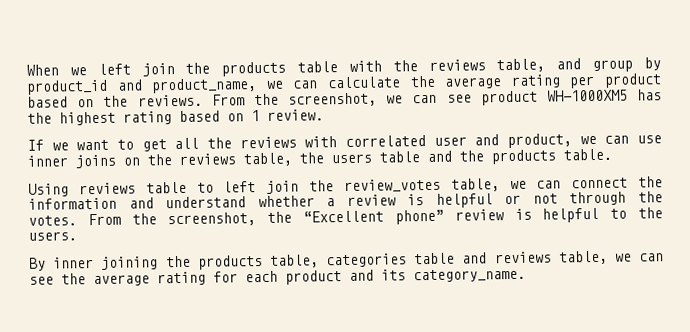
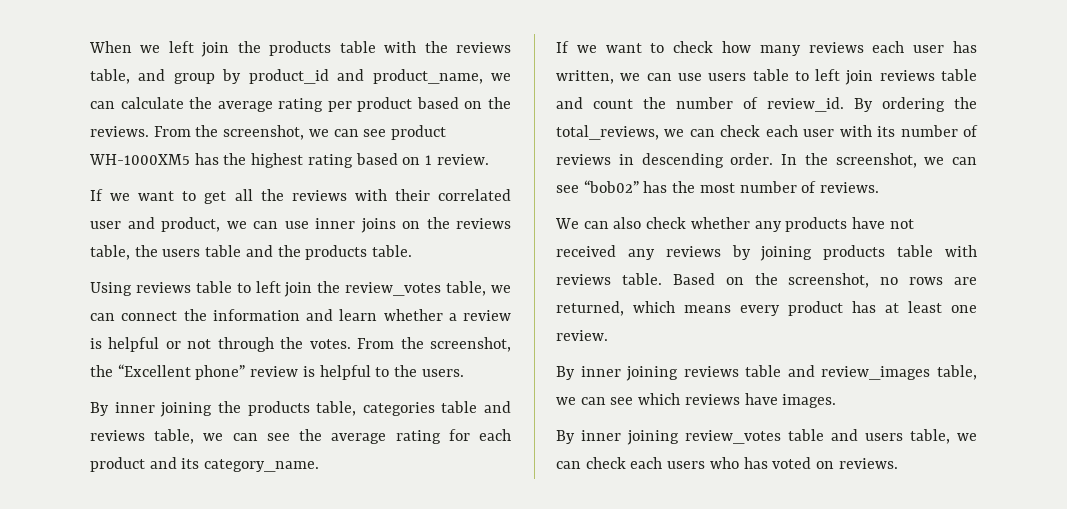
- If we want to get all the reviews with correlated user and product, we can use inner joins on the reviews table, the users table and the products table.
+ If we want to get all the reviews with their correlated user and product, we can use inner joins on the reviews table, the users table and the products table.
- Using reviews table to left join the review_votes table, we can connect the information and understand whether a review is helpful or not through the votes.
+ Using reviews table to left join the review_votes table, we can connect the information and learn whether a review is helpful or not through the votes.
+ If we want to check how many reviews each user has written, we can use users table to left join reviews table and count the number of review_id. By ordering the total_reviews, we can check each user with its number of reviews in descending order. In the screenshot, we can see “bob02” has the most number of reviews.
+ We can also check whether any products have not received any reviews by joining products table with reviews table. Based on the screenshot, no rows are returned, which means every product has at least one review.
+ By inner joining reviews table and review_images table, we can see which reviews have images.
+ By inner joining review_votes table and users table, we can check each users who has voted on reviews.

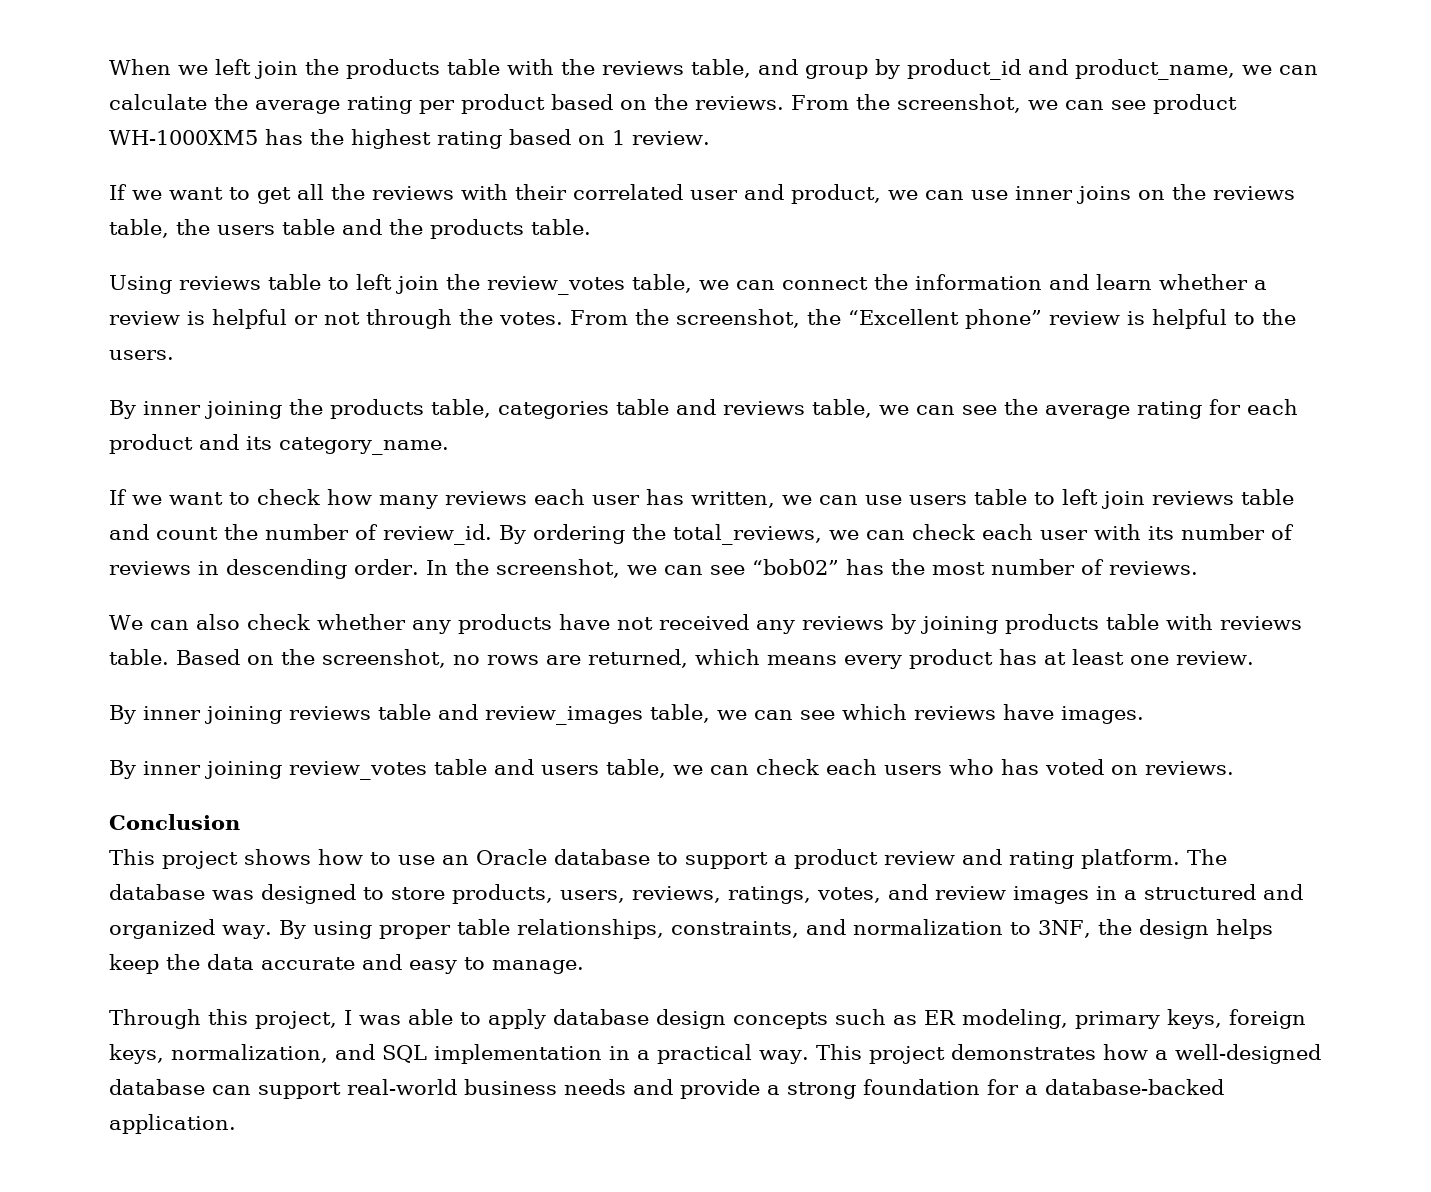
+ Conclusion
+ This project shows how to use an Oracle database to support a product review and rating platform. The database was designed to store products, users, reviews, ratings, votes, and review images in a structured and organized way. By using proper table relationships, constraints, and normalization to 3NF, the design helps keep the data accurate and easy to manage.
+ Through this project, I was able to apply database design concepts such as ER modeling, primary keys, foreign keys, normalization, and SQL implementation in a practical way. This project demonstrates how a well-designed database can support real-world business needs and provide a strong foundation for a database-backed application.

